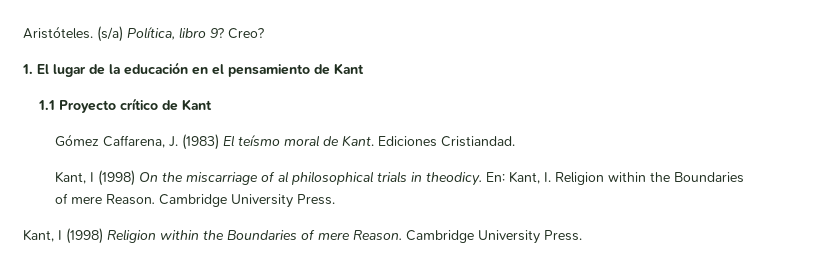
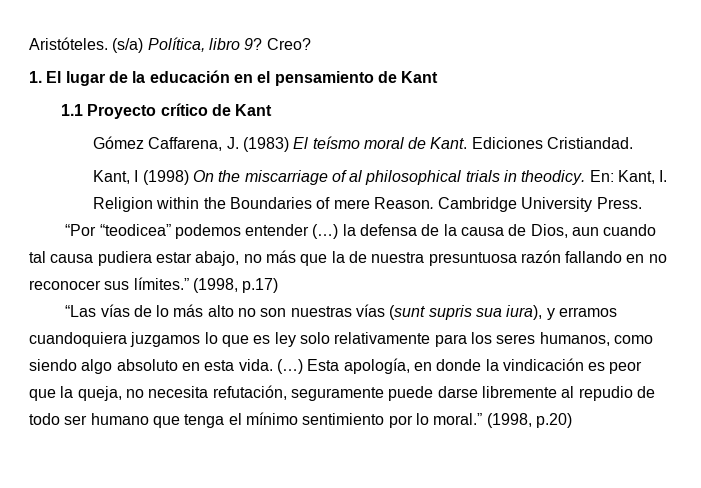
- Kant, I (1998) Religion within the Boundaries of mere Reason. Cambridge University Press.
+ “Por “teodicea” podemos entender (…) la defensa de la causa de Dios, aun cuando tal causa pudiera estar abajo, no más que la de nuestra presuntuosa razón fallando en no reconocer sus límites.” (1998, p.17)
+ “Las vías de lo más alto no son nuestras vías (sunt supris sua iura), y erramos cuandoquiera juzgamos lo que es ley solo relativamente para los seres humanos, como siendo algo absoluto en esta vida. (…) Esta apología, en donde la vindicación es peor que la queja, no necesita refutación, seguramente puede darse libremente al repudio de todo ser humano que tenga el mínimo sentimiento por lo moral.” (1998, p.20)

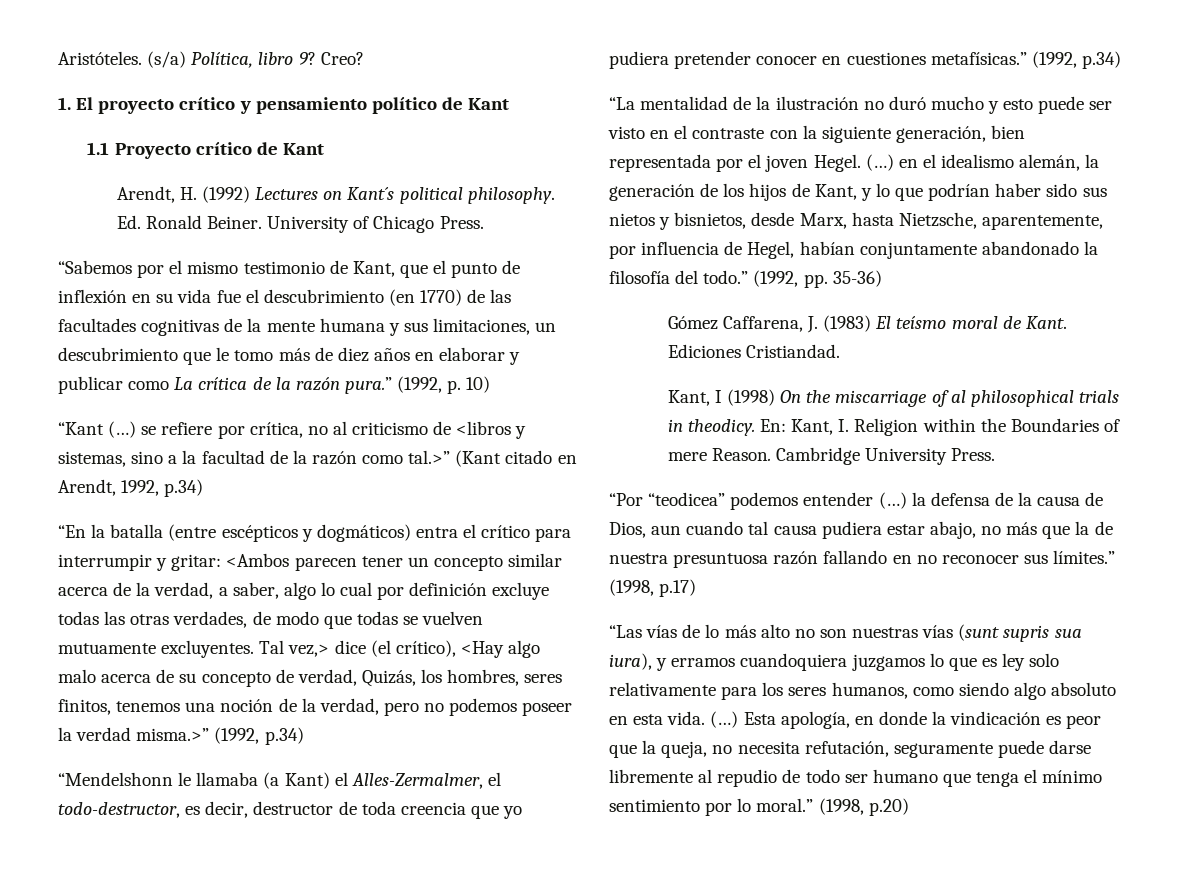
- 1. El lugar de la educación en el pensamiento de Kant
+ 1. El proyecto crítico y pensamiento político de Kant
+ Arendt, H. (1992) Lectures on Kant´s political philosophy. Ed. Ronald Beiner. University of Chicago Press.
+ “Sabemos por el mismo testimonio de Kant, que el punto de inflexión en su vida fue el descubrimiento (en 1770) de las facultades cognitivas de la mente humana y sus limitaciones, un descubrimiento que le tomo más de diez años en elaborar y publicar como La crítica de la razón pura.” (1992, p. 10)
+ “Kant (…) se refiere por crítica, no al criticismo de <libros y sistemas, sino a la facultad de la razón como tal.>” (Kant citado en Arendt, 1992, p.34)
+ “En la batalla (entre escépticos y dogmáticos) entra el crítico para interrumpir y gritar: <Ambos parecen tener un concepto similar acerca de la verdad, a saber, algo lo cual por definición excluye todas las otras verdades, de modo que todas se vuelven mutuamente excluyentes. Tal vez,> dice (el crítico), <Hay algo malo acerca de su concepto de verdad, Quizás, los hombres, seres finitos, tenemos una noción de la verdad, pero no podemos poseer la verdad misma.>” (1992, p.34)
+ “Mendelshonn le llamaba (a Kant) el Alles-Zermalmer, el todo-destructor, es decir, destructor de toda creencia que yo pudiera pretender conocer en cuestiones metafísicas.” (1992, p.34)
+ “La mentalidad de la ilustración no duró mucho y esto puede ser visto en el contraste con la siguiente generación, bien representada por el joven Hegel. (…) en el idealismo alemán, la generación de los hijos de Kant, y lo que podrían haber sido sus nietos y bisnietos, desde Marx, hasta Nietzsche, aparentemente, por influencia de Hegel, habían conjuntamente abandonado la filosofía del todo.” (1992, pp. 35-36)

